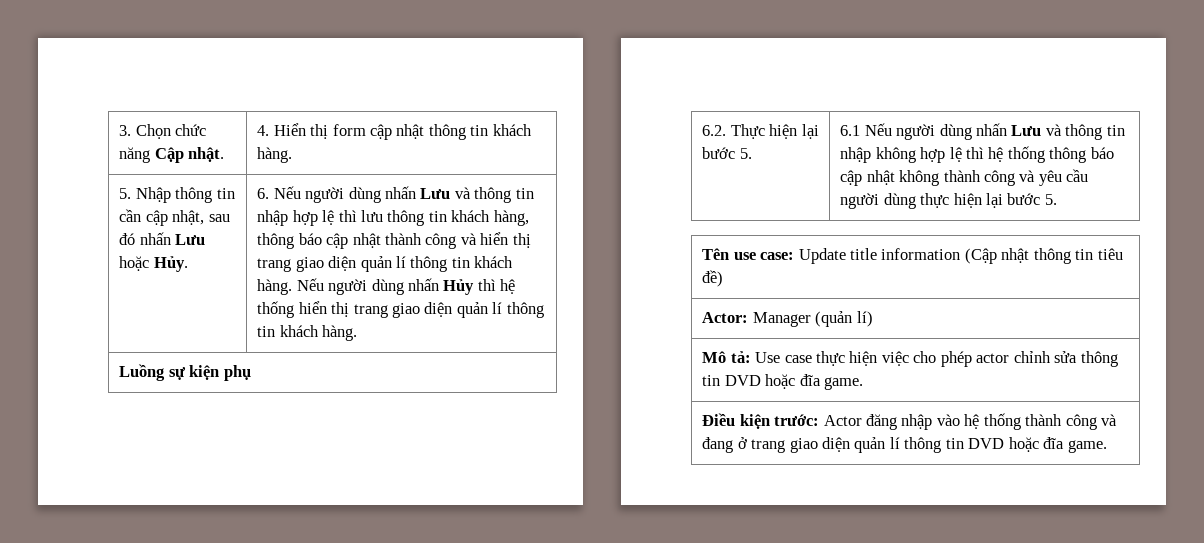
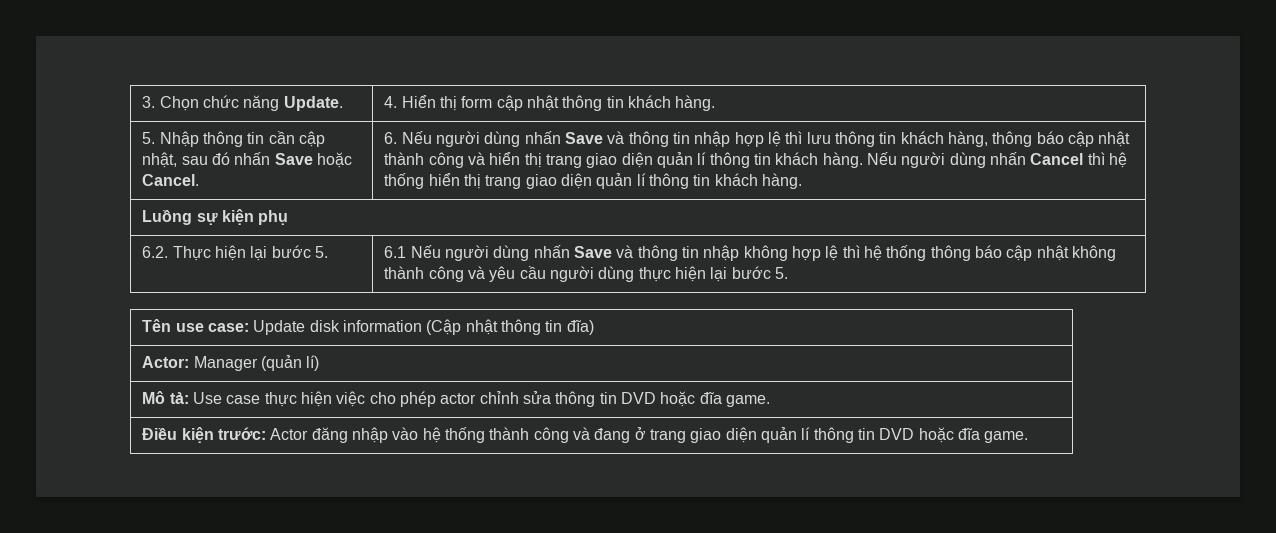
- 3. Chọn chức năng Cập nhật. | 4. Hiển thị form cập nhật thông tin khách hàng.
+ 3. Chọn chức năng Update. | 4. Hiển thị form cập nhật thông tin khách hàng.
- 5. Nhập thông tin cần cập nhật, sau đó nhấn Lưu hoặc Hủy.
+ 5. Nhập thông tin cần cập nhật, sau đó nhấn Save hoặc Cancel.
- 6. Nếu người dùng nhấn Lưu và thông tin nhập hợp lệ thì lưu thông tin khách hàng, thông báo cập nhật thành công và hiển thị trang giao diện quản lí thông tin khách hàng.
+ 6. Nếu người dùng nhấn Save và thông tin nhập hợp lệ thì lưu thông tin khách hàng, thông báo cập nhật thành công và hiển thị trang giao diện quản lí thông tin khách hàng.
- Nếu người dùng nhấn Hủy thì hệ thống hiển thị trang giao diện quản lí thông tin khách hàng.
+ Nếu người dùng nhấn Cancel thì hệ thống hiển thị trang giao diện quản lí thông tin khách hàng.
- 6.2. Thực hiện lại bước 5. | 6.1 Nếu người dùng nhấn Lưu và thông tin nhập không hợp lệ thì hệ thống thông báo cập nhật không thành công và yêu cầu người dùng thực hiện lại bước 5.
+ 6.2. Thực hiện lại bước 5. | 6.1 Nếu người dùng nhấn Save và thông tin nhập không hợp lệ thì hệ thống thông báo cập nhật không thành công và yêu cầu người dùng thực hiện lại bước 5.
- Tên use case: Update title information (Cập nhật thông tin tiêu đề)
+ Tên use case: Update disk information (Cập nhật thông tin đĩa)

